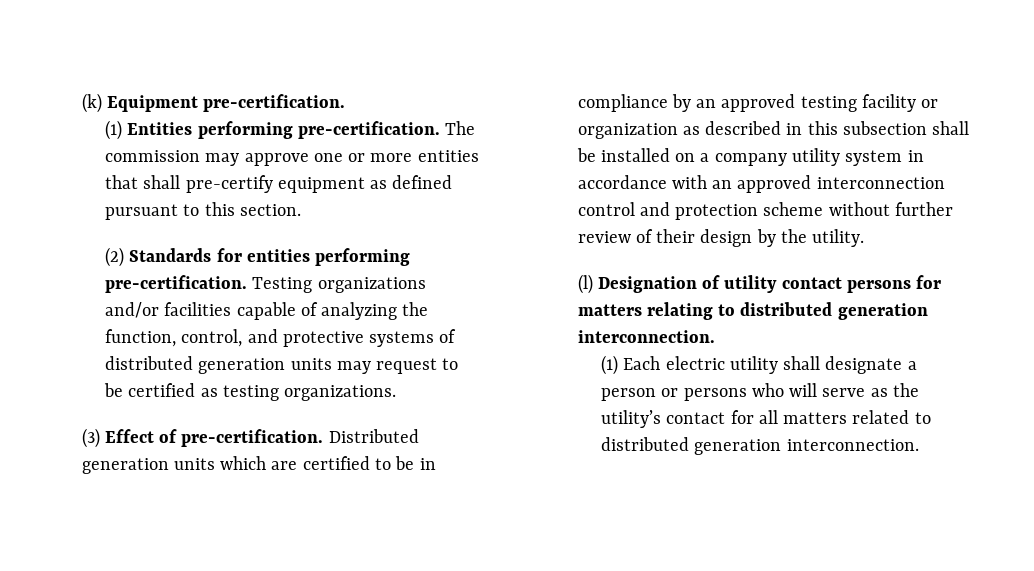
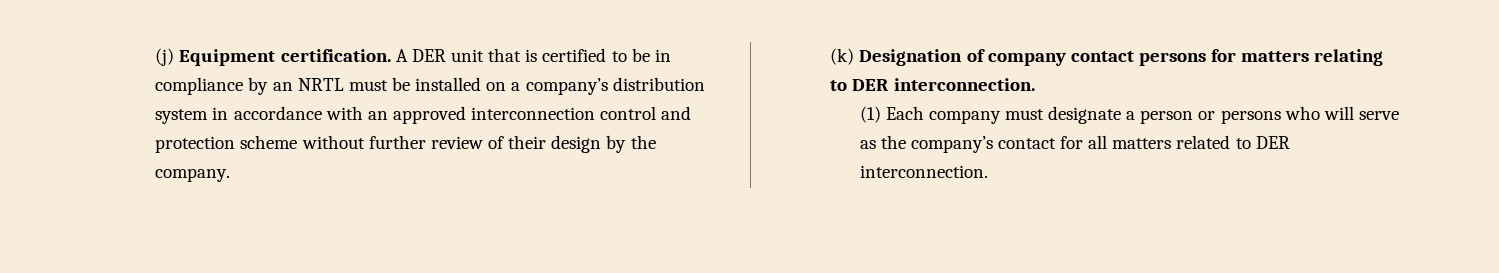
- (k) Equipment pre-certification.
- (1) Entities performing pre-certification. The commission may approve one or more entities that shall pre-certify equipment as defined pursuant to this section.
- (2) Standards for entities performing pre-certification. Testing organizations and/or facilities capable of analyzing the function, control, and protective systems of distributed generation units may request to be certified as testing organizations.
- (3) Effect of pre-certification. Distributed generation units which are certified to be in compliance by an approved testing facility or organization as described in this subsection shall be installed on a company utility system in accordance with an approved interconnection control and protection scheme without further review of their design by the utility.
- (l) Designation of utility contact persons for matters relating to distributed generation interconnection.
+ (j) Equipment certification. A DER unit that is certified to be in compliance by an NRTL must be installed on a company’s distribution system in accordance with an approved interconnection control and protection scheme without further review of their design by the company.
+ (k) Designation of company contact persons for matters relating to DER interconnection.
- (1) Each electric utility shall designate a person or persons who will serve as the utility’s contact for all matters related to distributed generation interconnection.
+ (1) Each company must designate a person or persons who will serve as the company’s contact for all matters related to DER interconnection.

